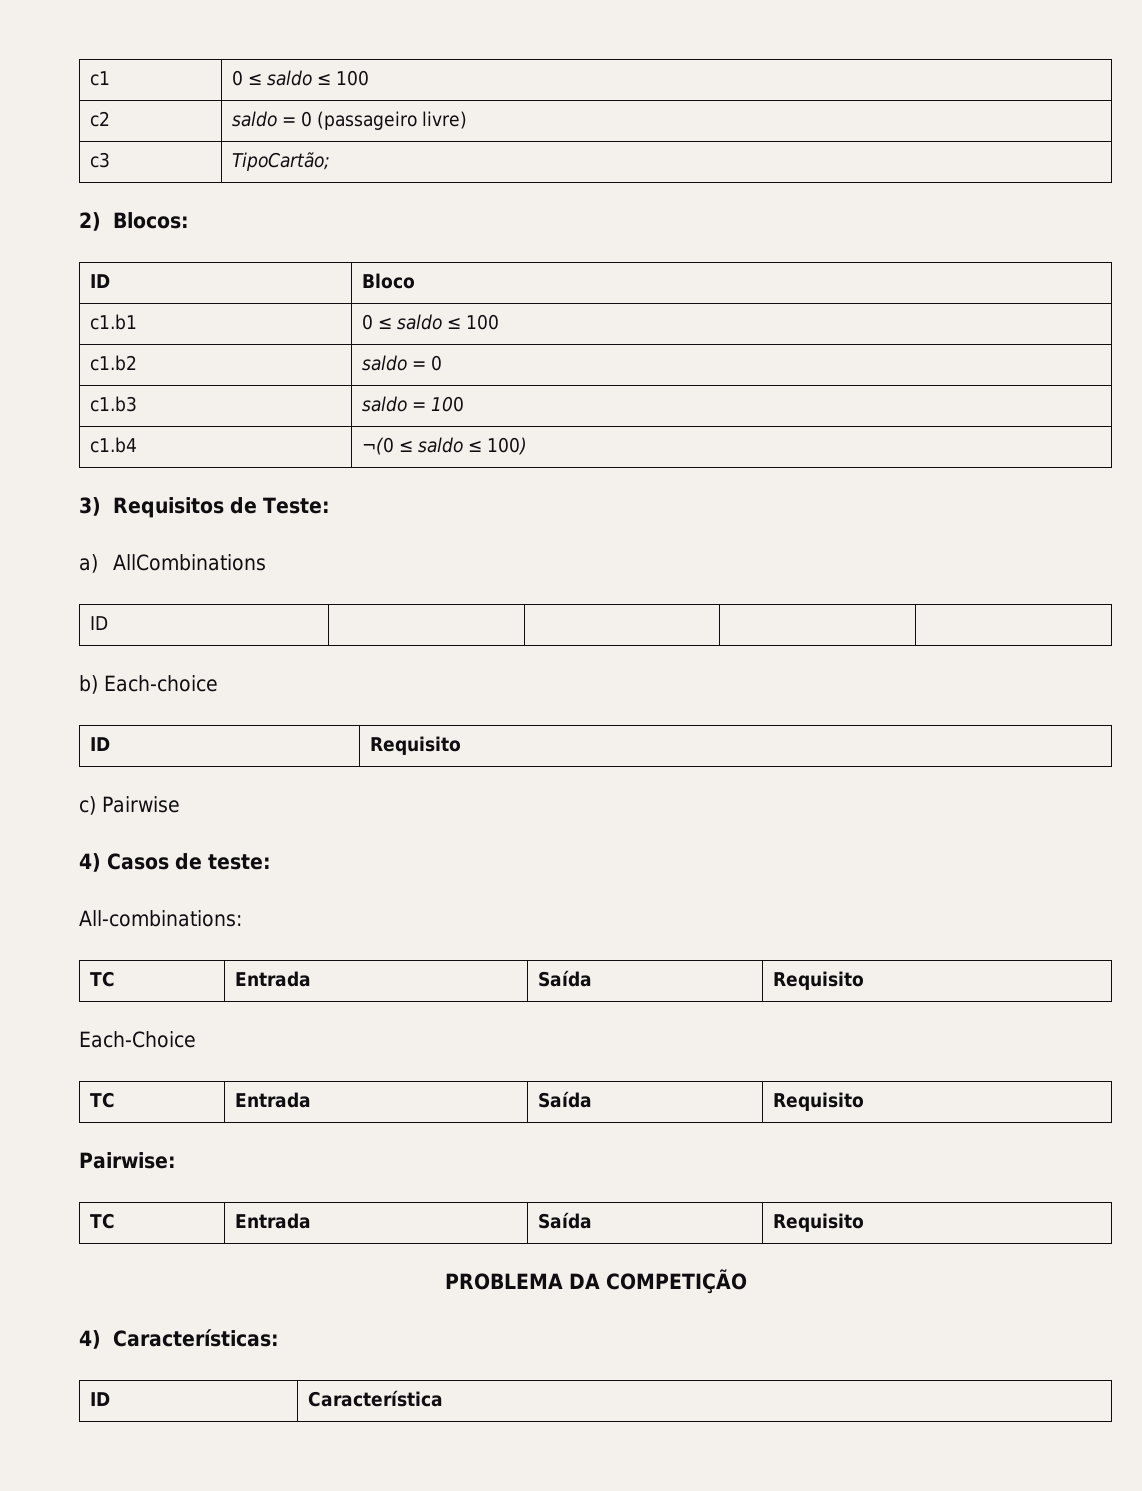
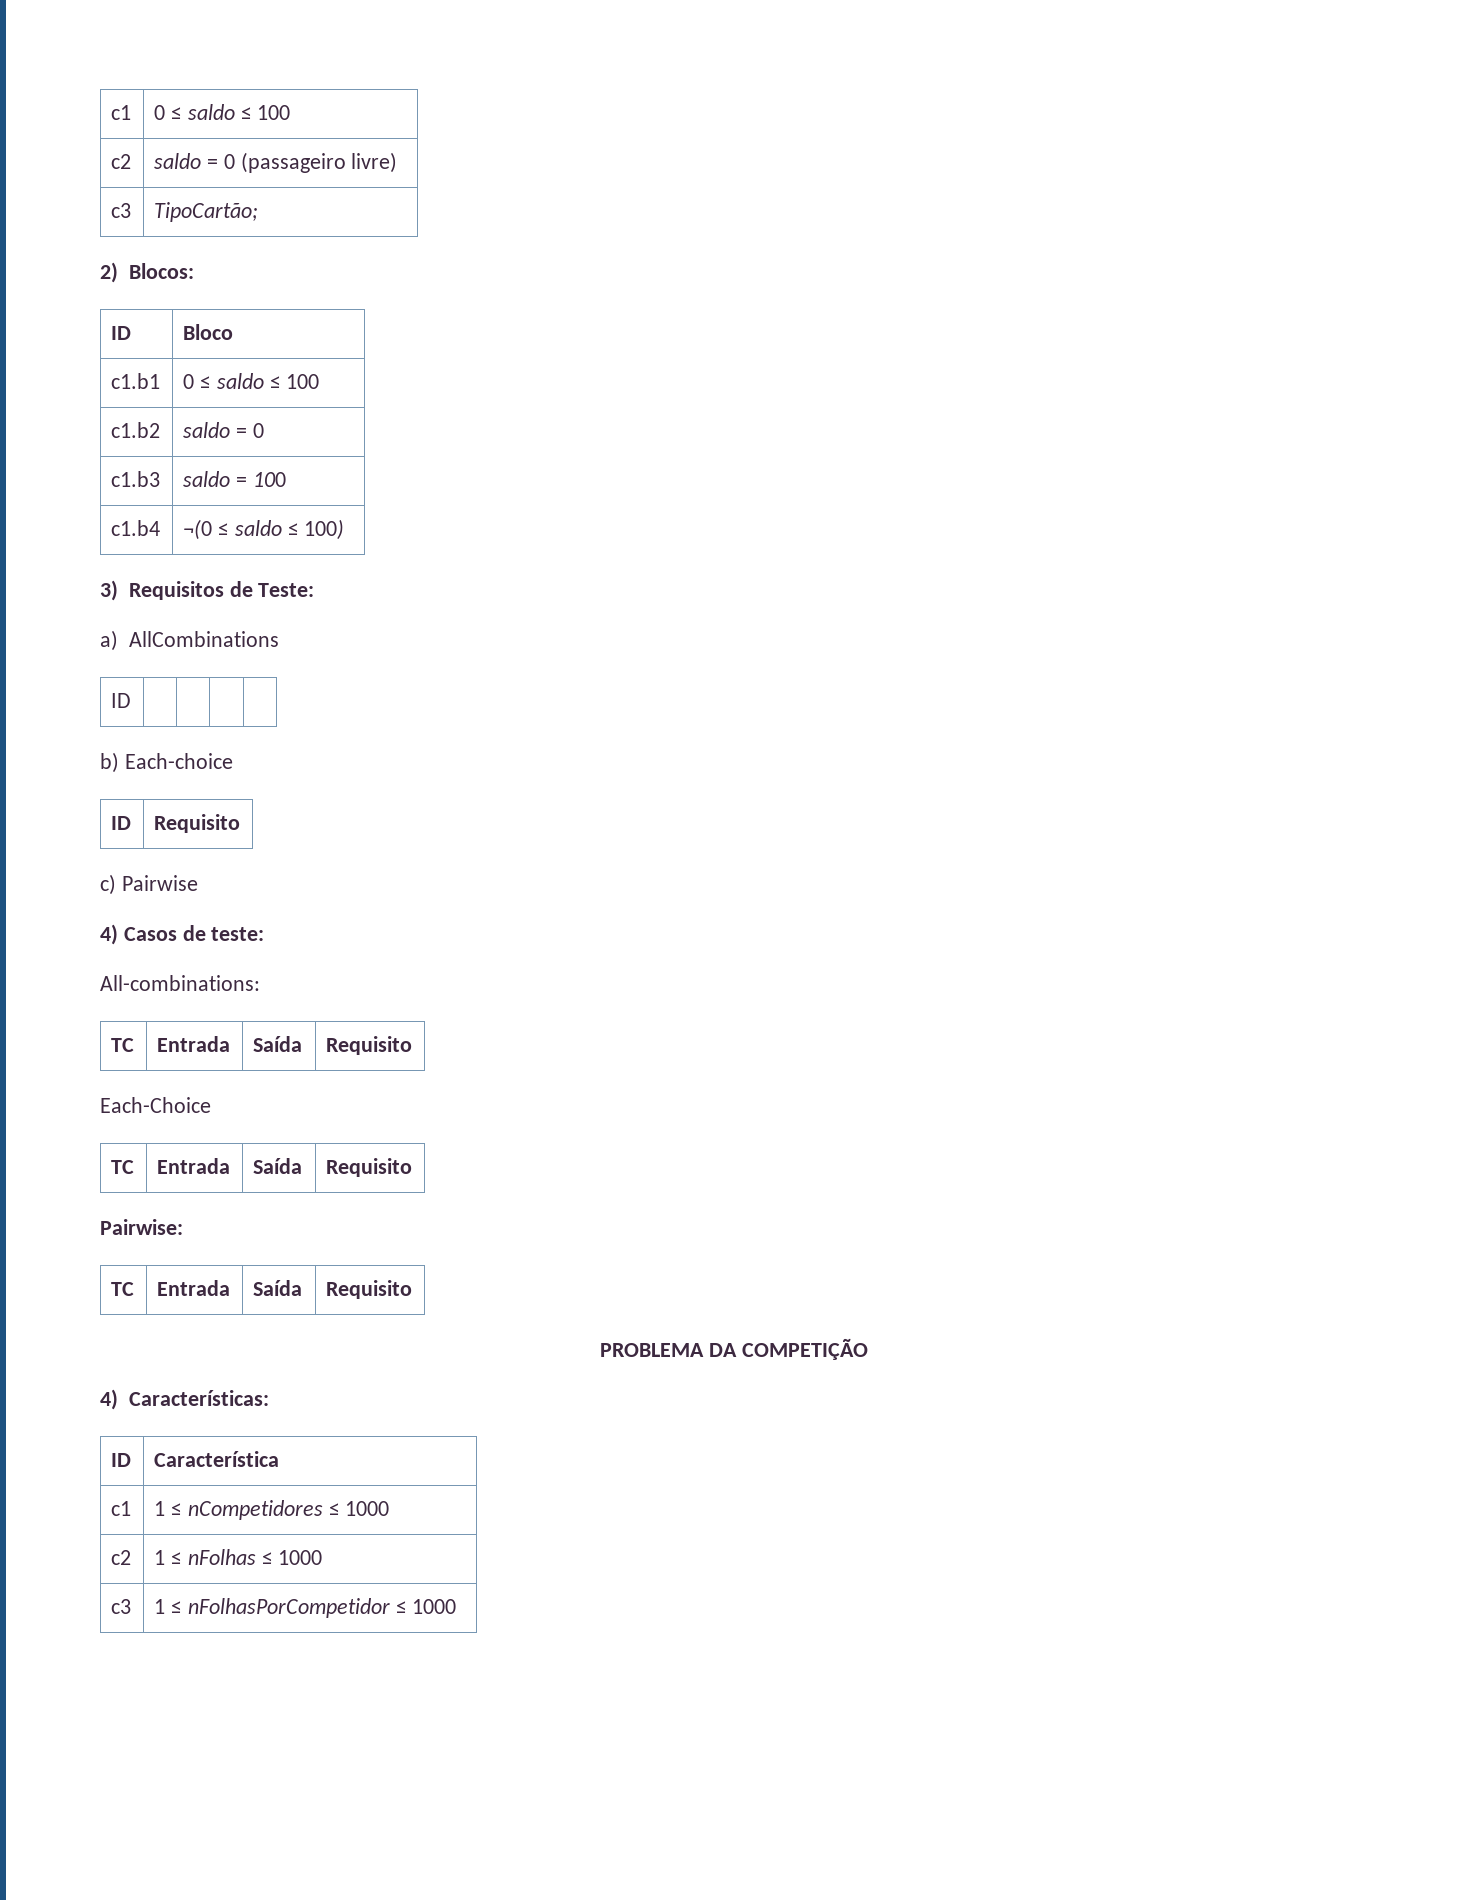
+ c1 | 1 ≤ nCompetidores ≤ 1000
+ c2 | 1 ≤ nFolhas ≤ 1000
+ c3 | 1 ≤ nFolhasPorCompetidor ≤ 1000

